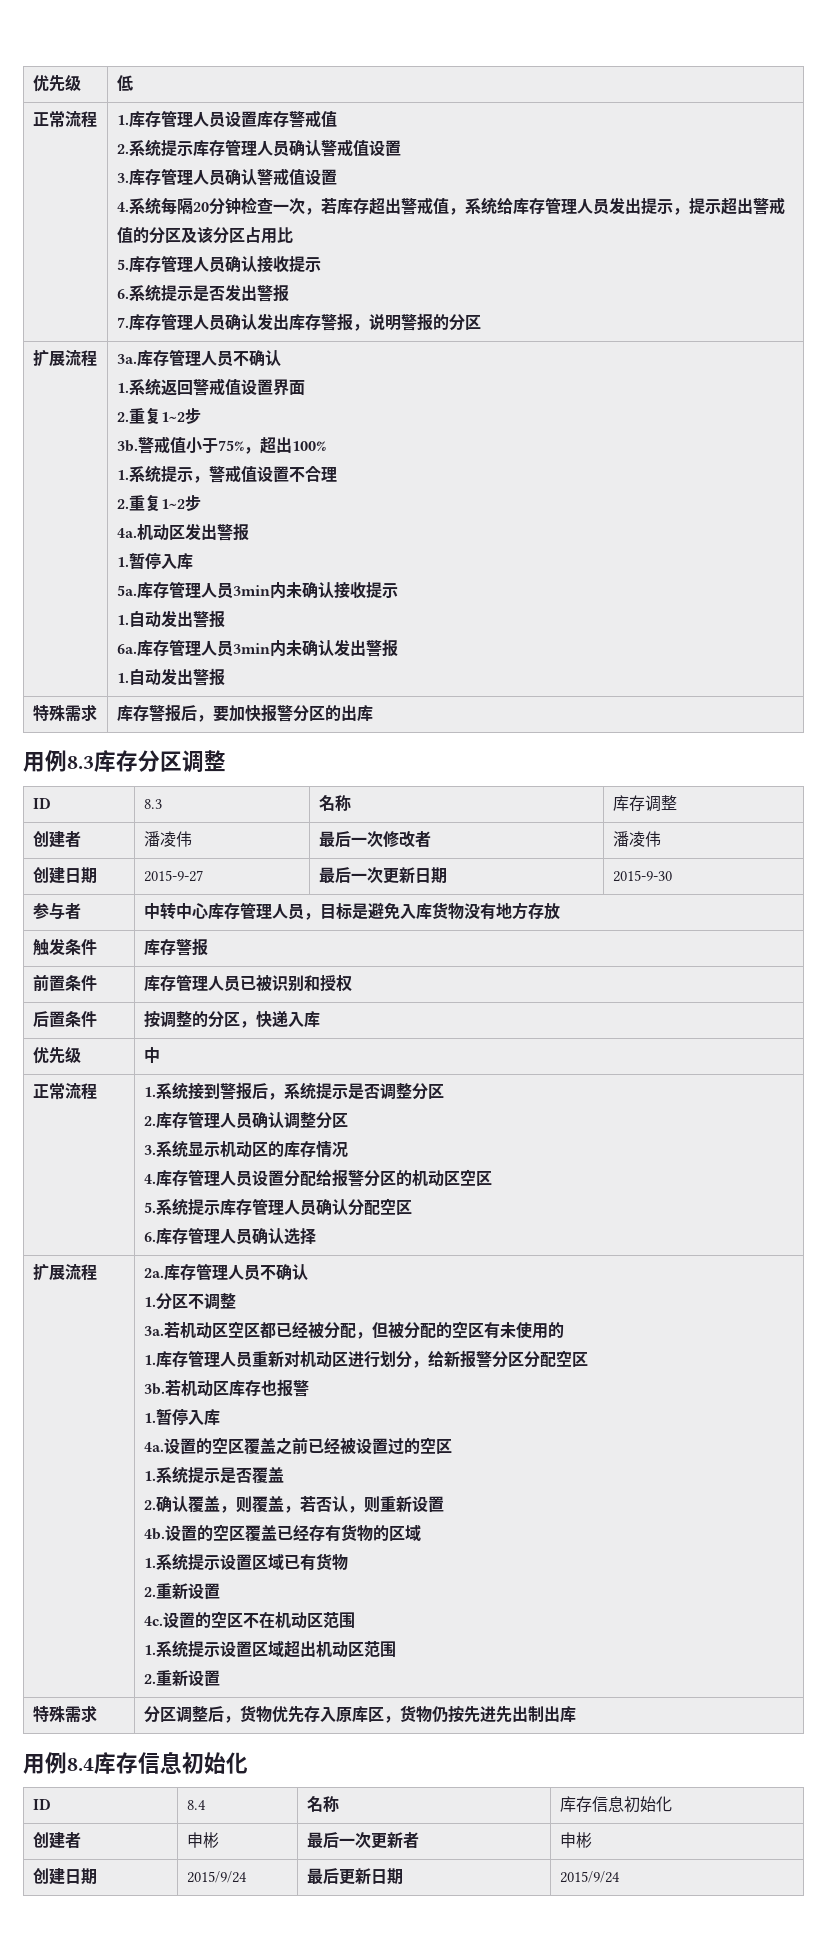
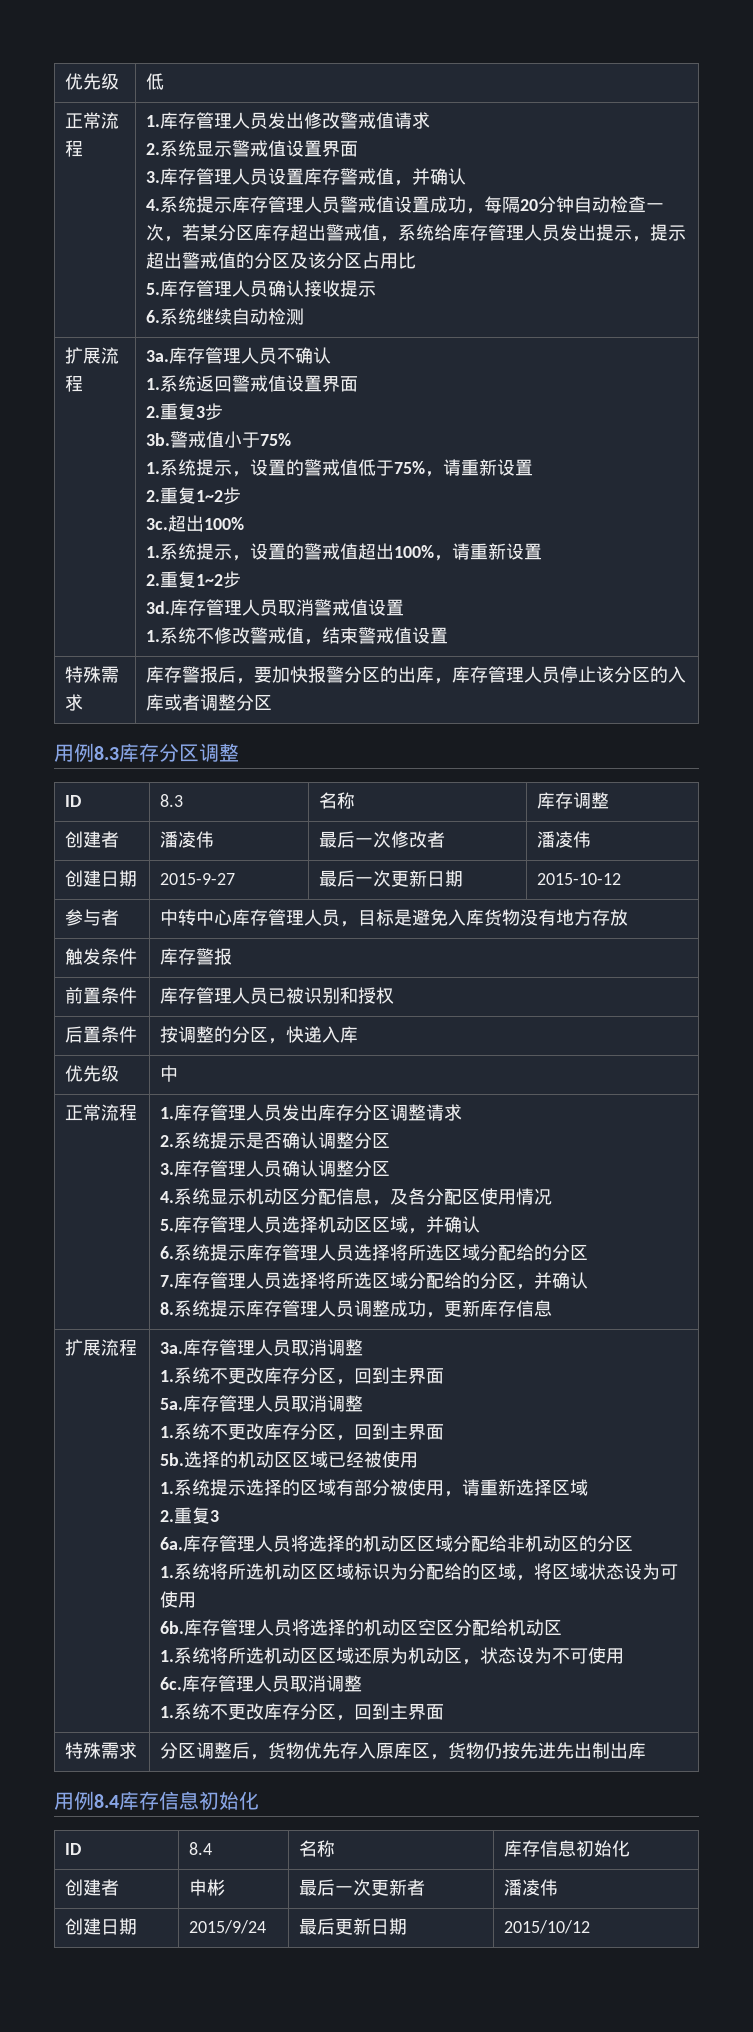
- 1.库存管理人员设置库存警戒值
- 2.系统提示库存管理人员确认警戒值设置
- 3.库存管理人员确认警戒值设置
- 4.系统每隔20分钟检查一次，若库存超出警戒值，系统给库存管理人员发出提示，提示超出警戒值的分区及该分区占用比
+ 1.库存管理人员发出修改警戒值请求
+ 2.系统显示警戒值设置界面
+ 3.库存管理人员设置库存警戒值，并确认
+ 4.系统提示库存管理人员警戒值设置成功，每隔20分钟自动检查一次，若某分区库存超出警戒值，系统给库存管理人员发出提示，提示超出警戒值的分区及该分区占用比
- 6.系统提示是否发出警报
- 7.库存管理人员确认发出库存警报，说明警报的分区
+ 6.系统继续自动检测
  1.系统返回警戒值设置界面
- 2.重复1~2步
+ 2.重复3步
- 警戒值小于75%，超出100%
+ 警戒值小于75%
+ 1.系统提示，设置的警戒值低于75%，请重新设置
+ 2.重复1~2步
+ 3c.超出100%
- 1.系统提示，警戒值设置不合理
+ 1.系统提示，设置的警戒值超出100%，请重新设置
  2.重复1~2步
- 4a.机动区发出警报
- 1.暂停入库
- 5a.库存管理人员3min内未确认接收提示
- 1.自动发出警报
- 6a.库存管理人员3min内未确认发出警报
- 1.自动发出警报
+ 3d.库存管理人员取消警戒值设置
+ 1.系统不修改警戒值，结束警戒值设置
- 特殊需求 | 库存警报后，要加快报警分区的出库
+ 特殊需求 | 库存警报后，要加快报警分区的出库，库存管理人员停止该分区的入库或者调整分区
- 创建日期 | 2015-9-27 | 最后一次更新日期 | 2015-9-30
+ 创建日期 | 2015-9-27 | 最后一次更新日期 | 2015-10-12
- 1.系统接到警报后，系统提示是否调整分区
- 2.库存管理人员确认调整分区
+ 1.库存管理人员发出库存分区调整请求
+ 2.系统提示是否确认调整分区
+ 3.库存管理人员确认调整分区
- 3.系统显示机动区的库存情况
+ 4.系统显示机动区分配信息，及各分配区使用情况
- 4.库存管理人员设置分配给报警分区的机动区空区
- 5.系统提示库存管理人员确认分配空区
- 6.库存管理人员确认选择
- 扩展流程 | 2a.库存管理人员不确认
- 1.分区不调整
- 3a.若机动区空区都已经被分配，但被分配的空区有未使用的
- 1.库存管理人员重新对机动区进行划分，给新报警分区分配空区
- 3b.若机动区库存也报警
- 1.暂停入库
- 4a.设置的空区覆盖之前已经被设置过的空区
- 1.系统提示是否覆盖
- 2.确认覆盖，则覆盖，若否认，则重新设置
- 4b.设置的空区覆盖已经存有货物的区域
- 1.系统提示设置区域已有货物
- 2.重新设置
- 4c.设置的空区不在机动区范围
- 1.系统提示设置区域超出机动区范围
- 2.重新设置
+ 5.库存管理人员选择机动区区域，并确认
+ 6.系统提示库存管理人员选择将所选区域分配给的分区
+ 7.库存管理人员选择将所选区域分配给的分区，并确认
+ 8.系统提示库存管理人员调整成功，更新库存信息
+ 扩展流程 | 3a.库存管理人员取消调整
+ 1.系统不更改库存分区，回到主界面
+ 5a.库存管理人员取消调整
+ 1.系统不更改库存分区，回到主界面
+ 5b.选择的机动区区域已经被使用
+ 1.系统提示选择的区域有部分被使用，请重新选择区域
+ 2.重复3
+ 6a.库存管理人员将选择的机动区区域分配给非机动区的分区
+ 1.系统将所选机动区区域标识为分配给的区域，将区域状态设为可使用
+ 6b.库存管理人员将选择的机动区空区分配给机动区
+ 1.系统将所选机动区区域还原为机动区，状态设为不可使用
+ 6c.库存管理人员取消调整
+ 1.系统不更改库存分区，回到主界面
- 创建者 | 申彬 | 最后一次更新者 | 申彬
+ 创建者 | 申彬 | 最后一次更新者 | 潘凌伟
- 创建日期 | 2015/9/24 | 最后更新日期 | 2015/9/24
+ 创建日期 | 2015/9/24 | 最后更新日期 | 2015/10/12

